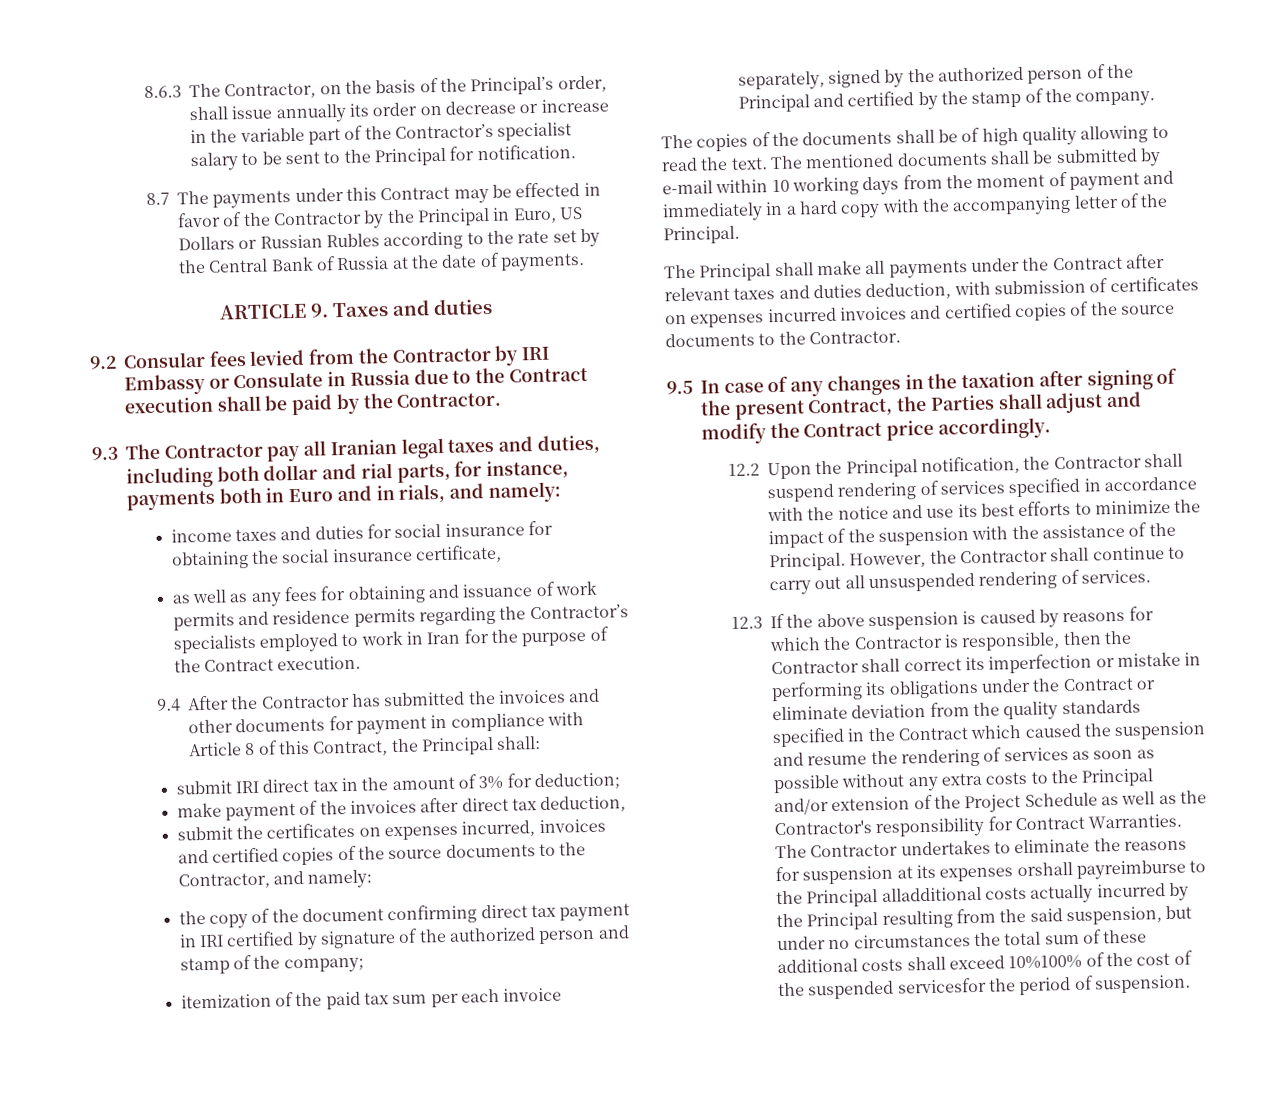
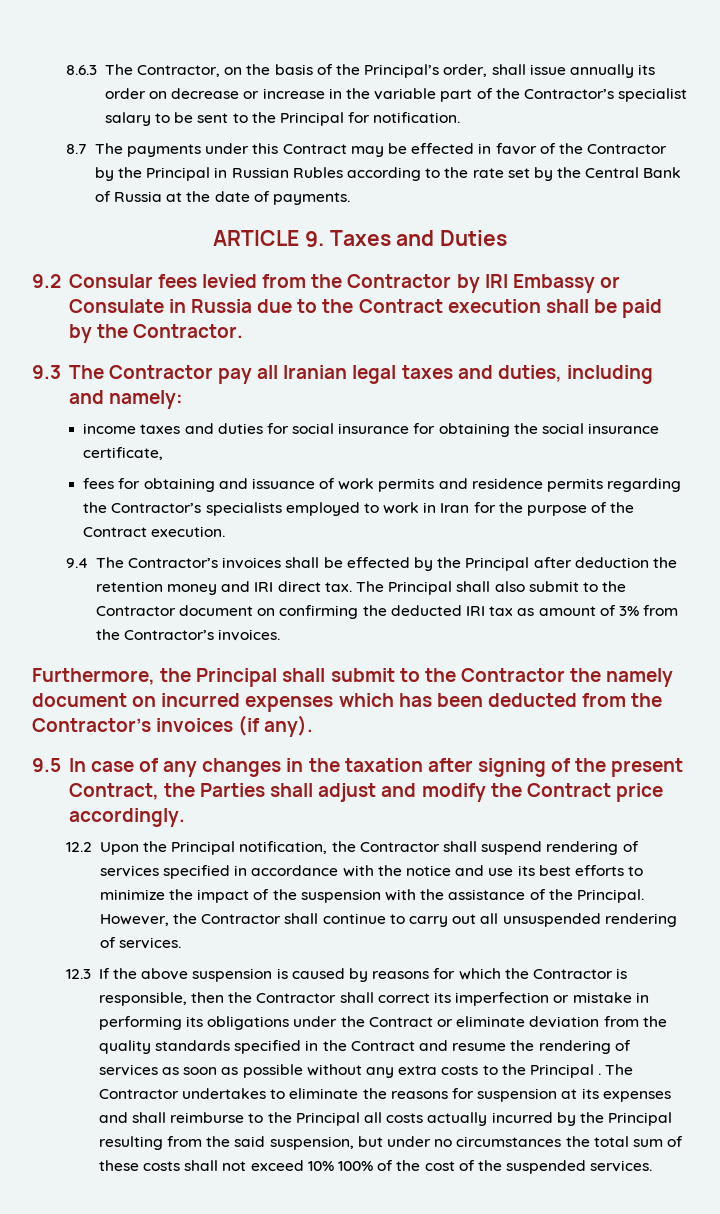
- 8.7 The payments under this Contract may be effected in favor of the Contractor by the Principal in Euro, US Dollars or Russian Rubles according to the rate set by the Central Bank of Russia at the date of payments.
+ 8.7 The payments under this Contract may be effected in favor of the Contractor by the Principal in Russian Rubles according to the rate set by the Central Bank of Russia at the date of payments.
- ARTICLE 9. Taxes and duties
+ ARTICLE 9. Taxes and Duties
- 9.3 The Contractor pay all Iranian legal taxes and duties, including both dollar and rial parts, for instance, payments both in Euro and in rials, and namely:
+ 9.3 The Contractor pay all Iranian legal taxes and duties, including and namely:
- as well as any fees for obtaining and issuance of work permits and residence permits regarding the Contractor’s specialists employed to work in Iran for the purpose of the Contract execution.
+ fees for obtaining and issuance of work permits and residence permits regarding the Contractor’s specialists employed to work in Iran for the purpose of the Contract execution.
- 9.4 After the Contractor has submitted the invoices and other documents for payment in compliance with Article 8 of this Contract, the Principal shall:
- submit IRI direct tax in the amount of 3% for deduction;
- make payment of the invoices after direct tax deduction,
- submit the certificates on expenses incurred, invoices and certified copies of the source documents to the Contractor, and namely:
- the copy of the document confirming direct tax payment in IRI certified by signature of the authorized person and stamp of the company;
- itemization of the paid tax sum per each invoice separately, signed by the authorized person of the Principal and certified by the stamp of the company.
- The copies of the documents shall be of high quality allowing to read the text. The mentioned documents shall be submitted by e-mail within 10 working days from the moment of payment and immediately in a hard copy with the accompanying letter of the Principal.
- The Principal shall make all payments under the Contract after relevant taxes and duties deduction, with submission of certificates on expenses incurred invoices and certified copies of the source documents to the Contractor.
+ 9.4 The Contractor’s invoices shall be effected by the Principal after deduction the retention money and IRI direct tax. The Principal shall also submit to the Contractor document on confirming the deducted IRI tax as amount of 3% from the Contractor’s invoices.
+ Furthermore, the Principal shall submit to the Contractor the namely document on incurred expenses which has been deducted from the Contractor’s invoices (if any).
- 12.3 If the above suspension is caused by reasons for which the Contractor is responsible, then the Contractor shall correct its imperfection or mistake in performing its obligations under the Contract or eliminate deviation from the quality standards specified in the Contract which caused the suspension and resume the rendering of services as soon as possible without any extra costs to the Principal and/or extension of the Project Schedule as well as the Contractor's responsibility for Contract Warranties.
+ 12.3 If the above suspension is caused by reasons for which the Contractor is responsible, then the Contractor shall correct its imperfection or mistake in performing its obligations under the Contract or eliminate deviation from the quality standards specified in the Contract and resume the rendering of services as soon as possible without any extra costs to the Principal .
- The Contractor undertakes to eliminate the reasons for suspension at its expenses orshall payreimburse to the Principal alladditional costs actually incurred by the Principal resulting from the said suspension, but under no circumstances the total sum of these additional costs shall exceed 10%100% of the cost of the suspended servicesfor the period of suspension.
+ The Contractor undertakes to eliminate the reasons for suspension at its expenses and shall reimburse to the Principal all costs actually incurred by the Principal resulting from the said suspension, but under no circumstances the total sum of these costs shall not exceed 10% 100% of the cost of the suspended services.

